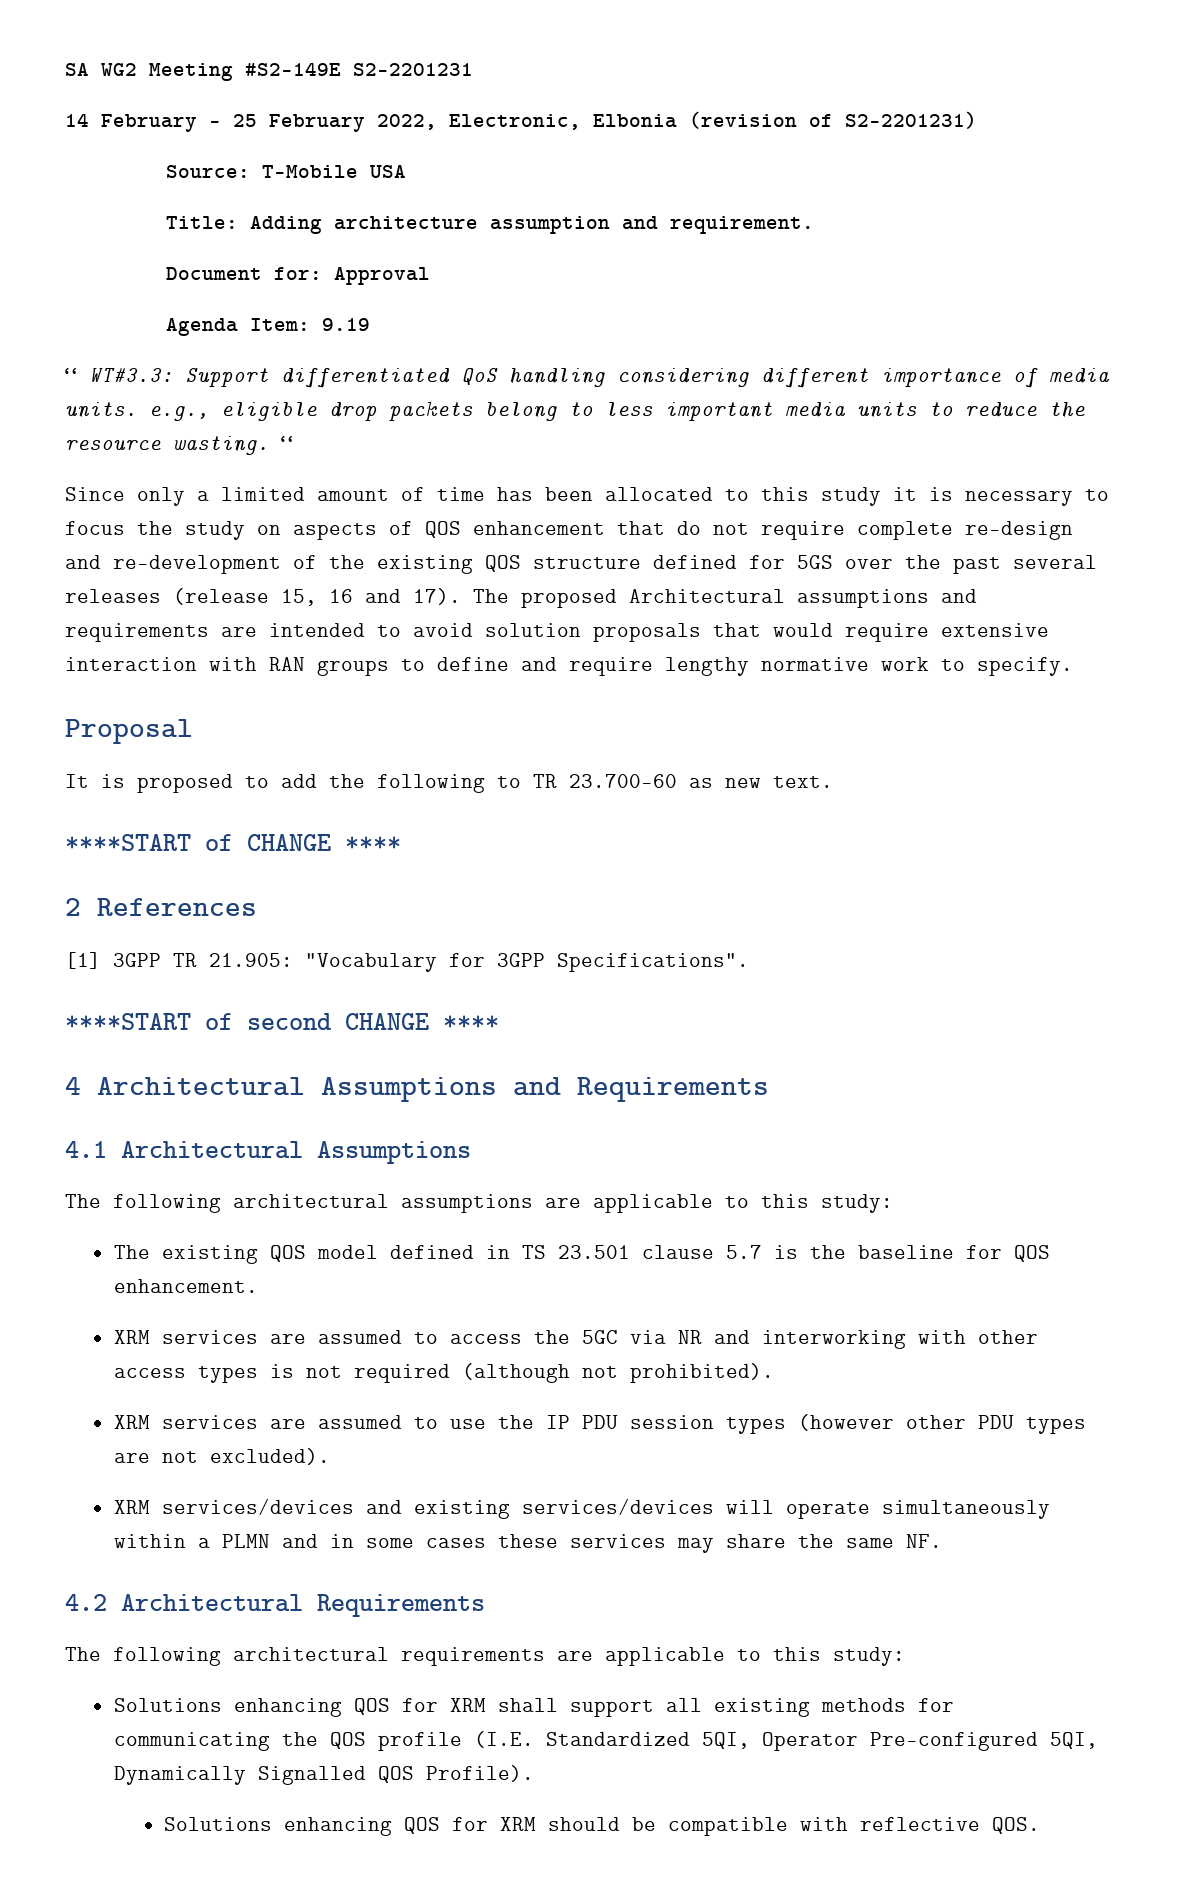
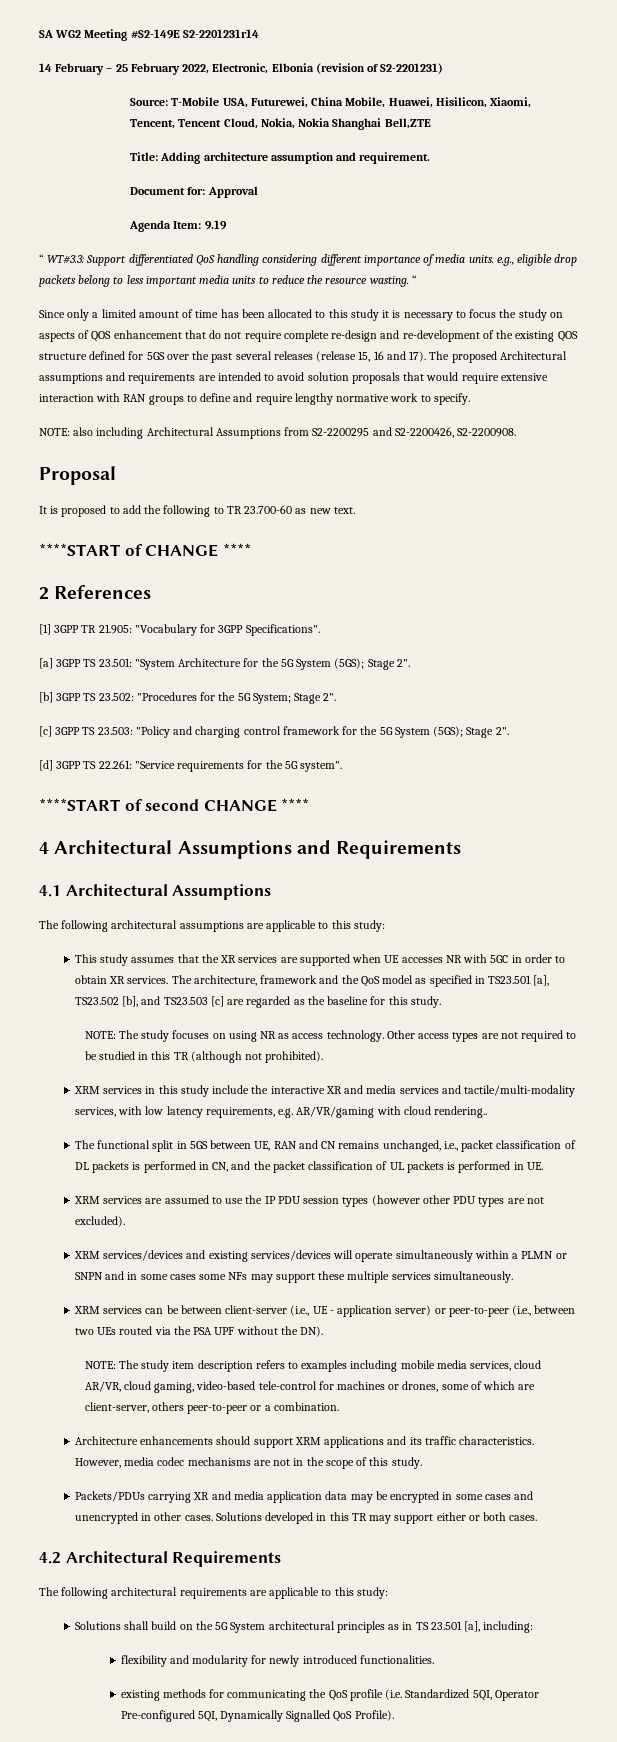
- SA WG2 Meeting #S2-149E S2-2201231
+ SA WG2 Meeting #S2-149E S2-2201231r14
- Source: T-Mobile USA
+ Source: T-Mobile USA, Futurewei, China Mobile, Huawei, Hisilicon, Xiaomi, Tencent, Tencent Cloud, Nokia, Nokia Shanghai Bell,ZTE
+ NOTE: also including Architectural Assumptions from S2-2200295 and S2-2200426, S2-2200908.
+ [a] 3GPP TS 23.501: "System Architecture for the 5G System (5GS); Stage 2".
+ [b] 3GPP TS 23.502: "Procedures for the 5G System; Stage 2".
+ [c] 3GPP TS 23.503: "Policy and charging control framework for the 5G System (5GS); Stage 2".
+ [d] 3GPP TS 22.261: "Service requirements for the 5G system".
- The existing QOS model defined in TS 23.501 clause 5.7 is the baseline for QOS enhancement.
- XRM services are assumed to access the 5GC via NR and interworking with other access types is not required (although not prohibited).
+ This study assumes that the XR services are supported when UE accesses NR with 5GC in order to obtain XR services. The architecture, framework and the QoS model as specified in TS23.501 [a], TS23.502 [b], and TS23.503 [c] are regarded as the baseline for this study.
+ NOTE: The study focuses on using NR as access technology. Other access types are not required to be studied in this TR (although not prohibited).
+ XRM services in this study include the interactive XR and media services and tactile/multi-modality services, with low latency requirements, e.g. AR/VR/gaming with cloud rendering..
+ The functional split in 5GS between UE, RAN and CN remains unchanged, i.e., packet classification of DL packets is performed in CN, and the packet classification of UL packets is performed in UE.
- XRM services/devices and existing services/devices will operate simultaneously within a PLMN and in some cases these services may share the same NF.
+ XRM services/devices and existing services/devices will operate simultaneously within a PLMN or SNPN and in some cases some NFs may support these multiple services simultaneously.
+ XRM services can be between client-server (i.e., UE - application server) or peer-to-peer (i.e., between two UEs routed via the PSA UPF without the DN).
+ NOTE: The study item description refers to examples including mobile media services, cloud AR/VR, cloud gaming, video-based tele-control for machines or drones, some of which are client-server, others peer-to-peer or a combination.
+ Architecture enhancements should support XRM applications and its traffic characteristics. However, media codec mechanisms are not in the scope of this study.
+ Packets/PDUs carrying XR and media application data may be encrypted in some cases and unencrypted in other cases. Solutions developed in this TR may support either or both cases.
- Solutions enhancing QOS for XRM shall support all existing methods for communicating the QOS profile (I.E. Standardized 5QI, Operator Pre-configured 5QI, Dynamically Signalled QOS Profile).
+ Solutions shall build on the 5G System architectural principles as in TS 23.501 [a], including:
+ flexibility and modularity for newly introduced functionalities.
+ existing methods for communicating the QoS profile (i.e. Standardized 5QI, Operator Pre-configured 5QI, Dynamically Signalled QoS Profile).
- Solutions enhancing QOS for XRM should be compatible with reflective QOS.

